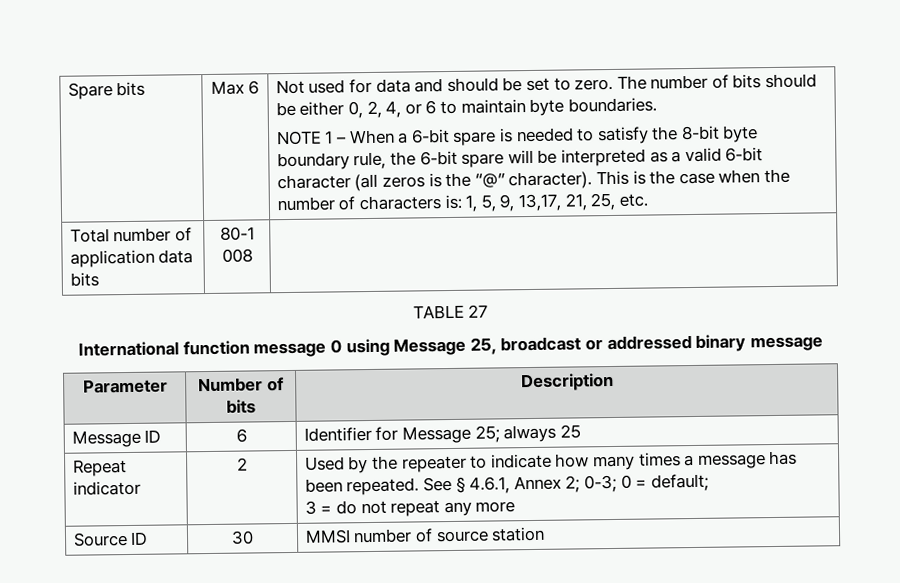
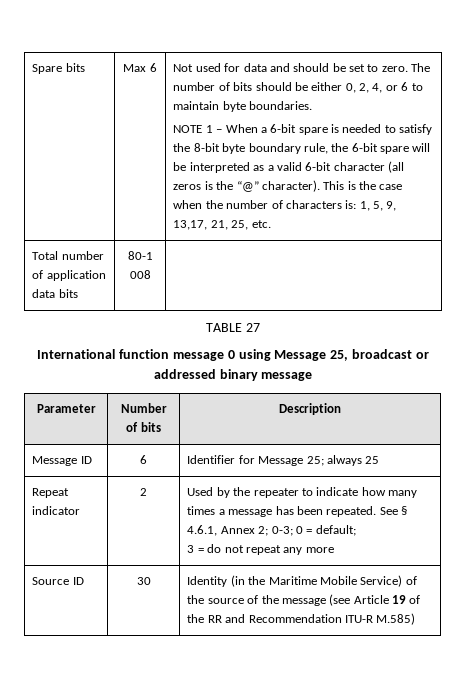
- Source ID | 30 | MMSI number of source station
+ Source ID | 30 | Identity (in the Maritime Mobile Service) of the source of the message (see Article 19 of the RR and Recommendation ITU-R M.585)

